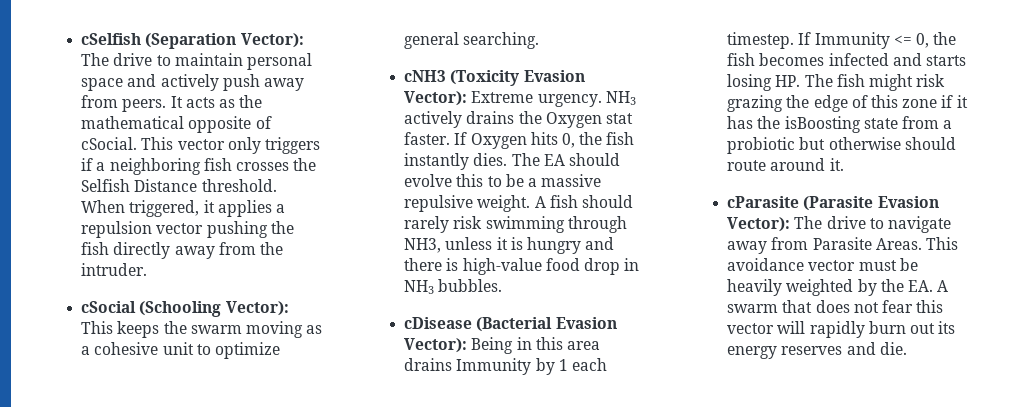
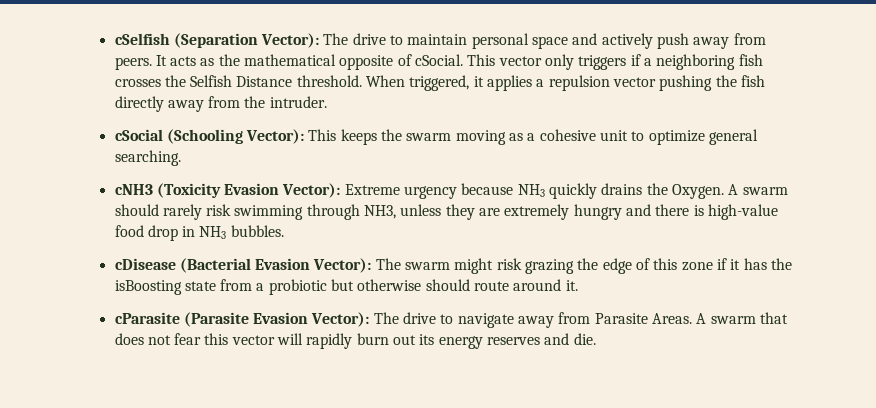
- cNH3 (Toxicity Evasion Vector): Extreme urgency. NH3 actively drains the Oxygen stat faster. If Oxygen hits 0, the fish instantly dies. The EA should evolve this to be a massive repulsive weight. A fish should rarely risk swimming through NH3, unless it is hungry and there is high-value food drop in NH3 bubbles.
+ cNH3 (Toxicity Evasion Vector): Extreme urgency because NH3 quickly drains the Oxygen. A swarm should rarely risk swimming through NH3, unless they are extremely hungry and there is high-value food drop in NH3 bubbles.
- cDisease (Bacterial Evasion Vector): Being in this area drains Immunity by 1 each timestep. If Immunity <= 0, the fish becomes infected and starts losing HP. The fish might risk grazing the edge of this zone if it has the isBoosting state from a probiotic but otherwise should route around it.
+ cDisease (Bacterial Evasion Vector): The swarm might risk grazing the edge of this zone if it has the isBoosting state from a probiotic but otherwise should route around it.
- This avoidance vector must be heavily weighted by the EA. A swarm that does not fear this vector will rapidly burn out its energy reserves and die.
+ A swarm that does not fear this vector will rapidly burn out its energy reserves and die.

